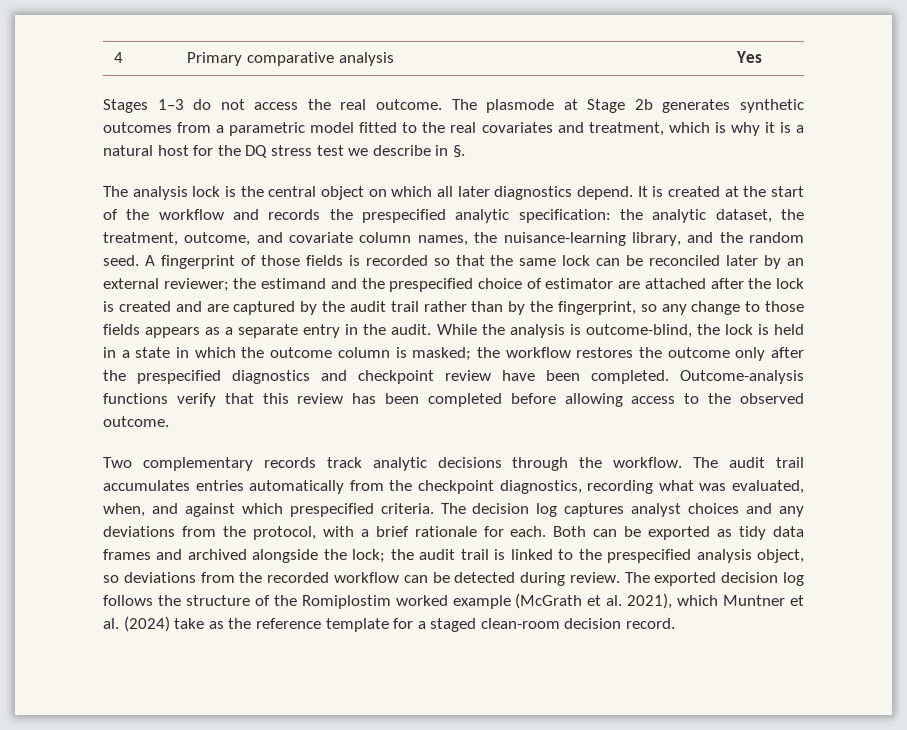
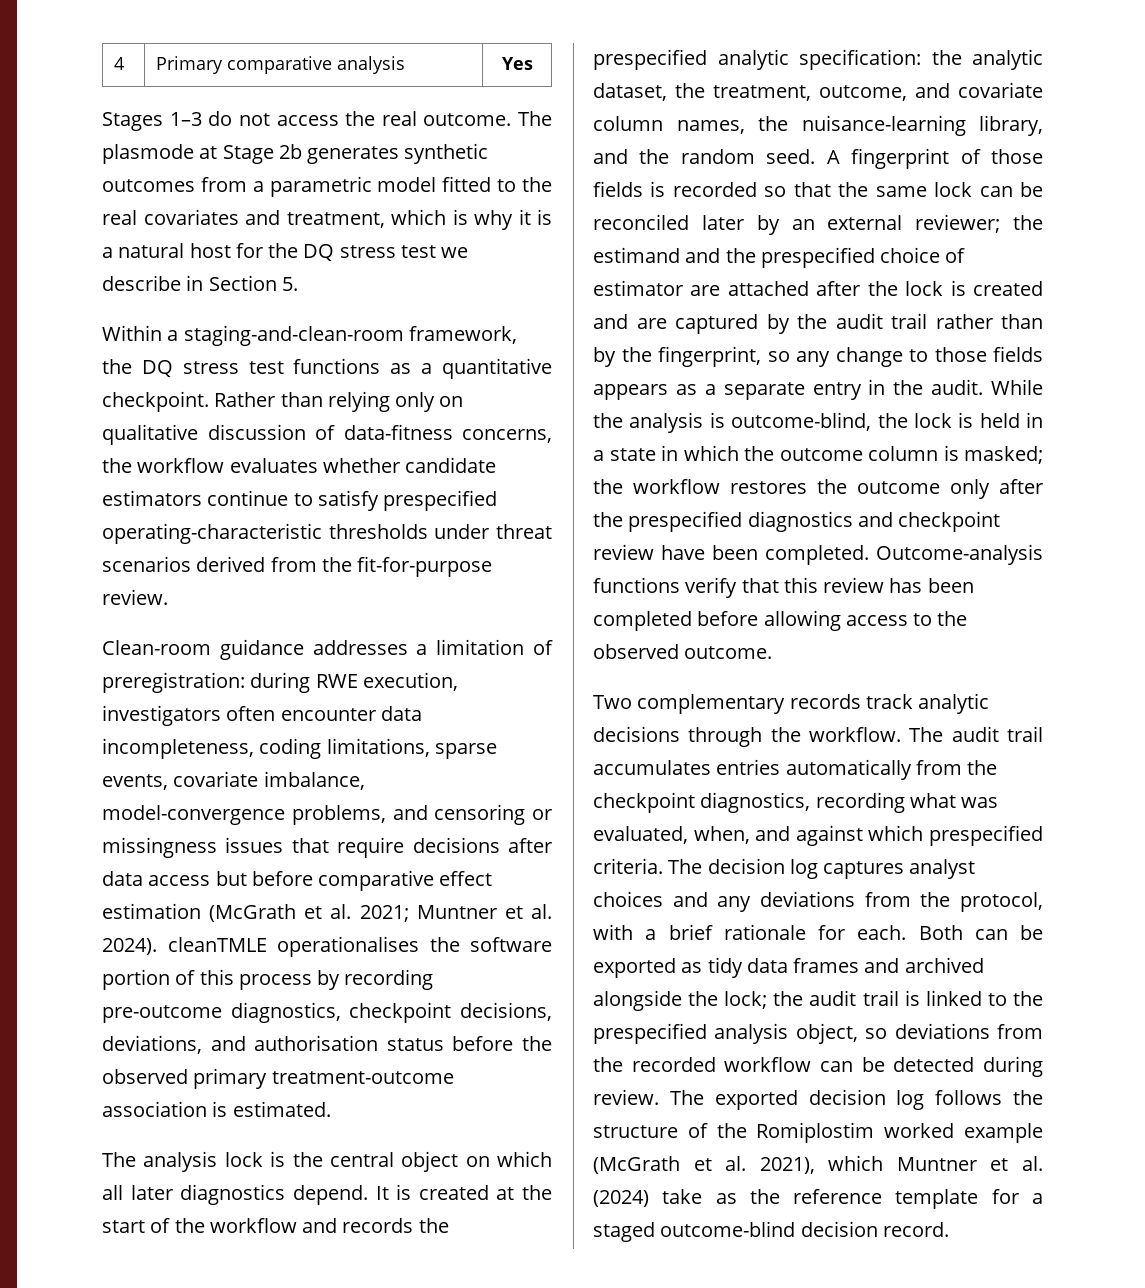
- The plasmode at Stage 2b generates synthetic outcomes from a parametric model fitted to the real covariates and treatment, which is why it is a natural host for the DQ stress test we describe in §.
+ The plasmode at Stage 2b generates synthetic outcomes from a parametric model fitted to the real covariates and treatment, which is why it is a natural host for the DQ stress test we describe in Section 5.
+ Within a staging-and-clean-room framework, the DQ stress test functions as a quantitative checkpoint. Rather than relying only on qualitative discussion of data-fitness concerns, the workflow evaluates whether candidate estimators continue to satisfy prespecified operating-characteristic thresholds under threat scenarios derived from the fit-for-purpose review.
+ Clean-room guidance addresses a limitation of preregistration: during RWE execution, investigators often encounter data incompleteness, coding limitations, sparse events, covariate imbalance, model-convergence problems, and censoring or missingness issues that require decisions after data access but before comparative effect estimation (McGrath et al. 2021; Muntner et al. 2024). cleanTMLE operationalises the software portion of this process by recording pre-outcome diagnostics, checkpoint decisions, deviations, and authorisation status before the observed primary treatment-outcome association is estimated.
- The exported decision log follows the structure of the Romiplostim worked example (McGrath et al. 2021), which Muntner et al. (2024) take as the reference template for a staged clean-room decision record.
+ The exported decision log follows the structure of the Romiplostim worked example (McGrath et al. 2021), which Muntner et al. (2024) take as the reference template for a staged outcome-blind decision record.

